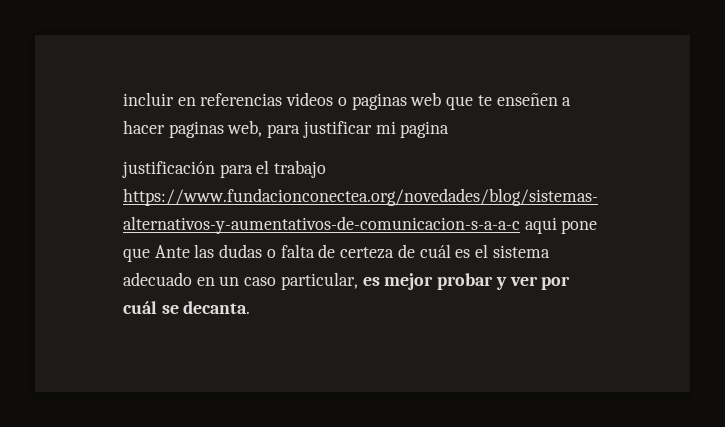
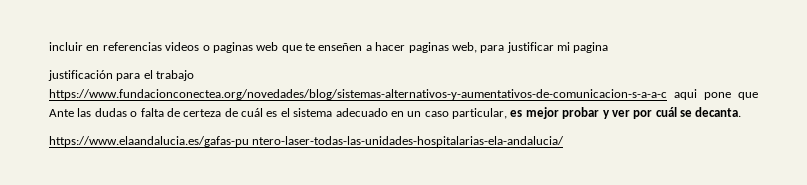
+ https://www.elaandalucia.es/gafas-pu ntero-laser-todas-las-unidades-hospitalarias-ela-andalucia/

